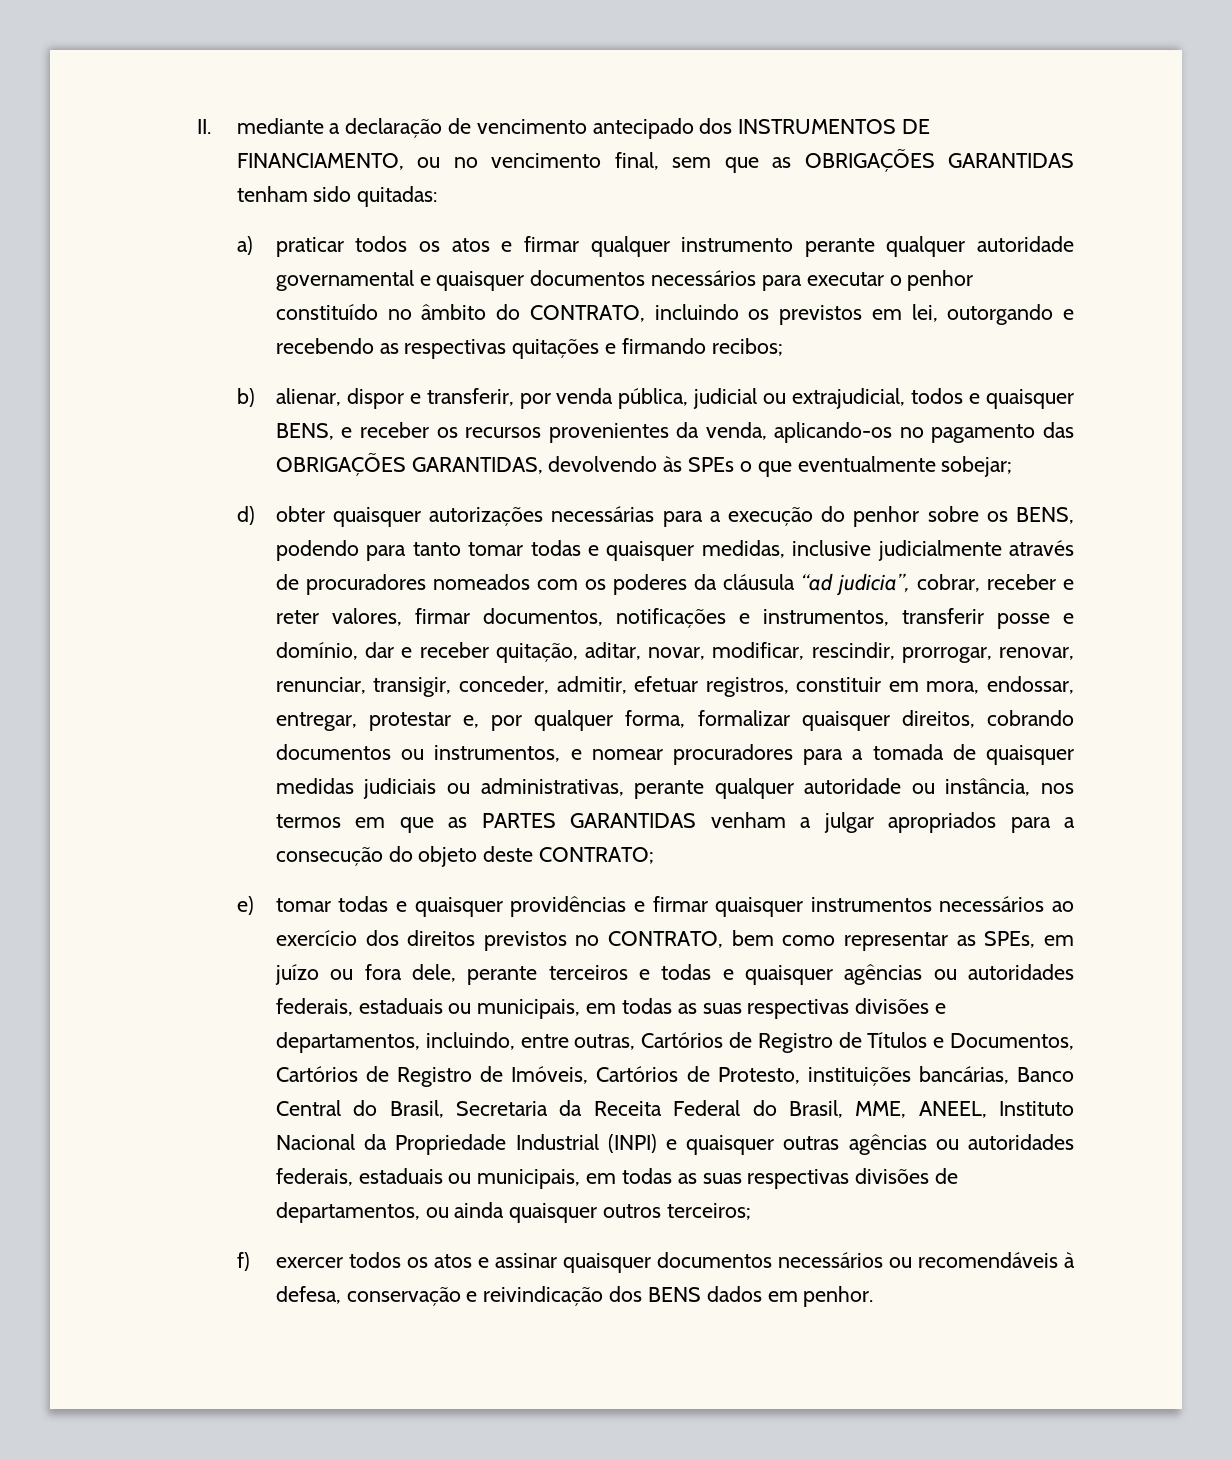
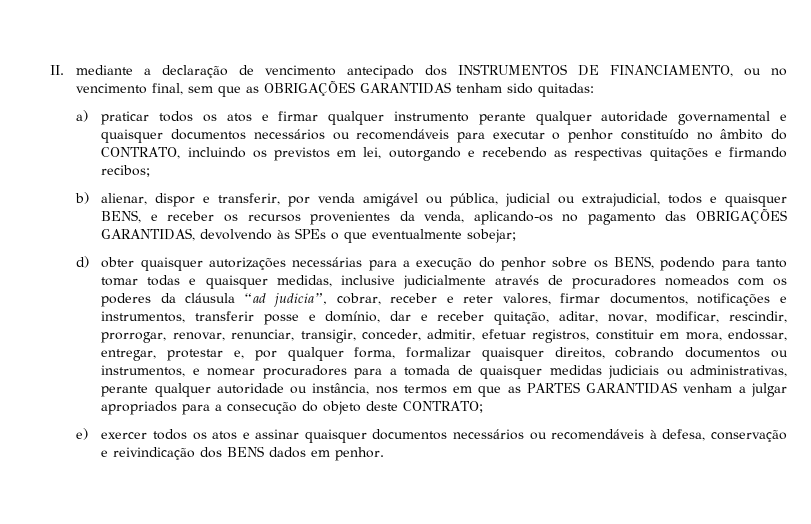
- a) praticar todos os atos e firmar qualquer instrumento perante qualquer autoridade governamental e quaisquer documentos necessários para executar o penhor constituído no âmbito do CONTRATO, incluindo os previstos em lei, outorgando e recebendo as respectivas quitações e firmando recibos;
+ a) praticar todos os atos e firmar qualquer instrumento perante qualquer autoridade governamental e quaisquer documentos necessários ou recomendáveis para executar o penhor constituído no âmbito do CONTRATO, incluindo os previstos em lei, outorgando e recebendo as respectivas quitações e firmando recibos;
- b) alienar, dispor e transferir, por venda pública, judicial ou extrajudicial, todos e quaisquer BENS, e receber os recursos provenientes da venda, aplicando-os no pagamento das OBRIGAÇÕES GARANTIDAS, devolvendo às SPEs o que eventualmente sobejar;
+ b) alienar, dispor e transferir, por venda amigável ou pública, judicial ou extrajudicial, todos e quaisquer BENS, e receber os recursos provenientes da venda, aplicando-os no pagamento das OBRIGAÇÕES GARANTIDAS, devolvendo às SPEs o que eventualmente sobejar;
- e) tomar todas e quaisquer providências e firmar quaisquer instrumentos necessários ao exercício dos direitos previstos no CONTRATO, bem como representar as SPEs, em juízo ou fora dele, perante terceiros e todas e quaisquer agências ou autoridades federais, estaduais ou municipais, em todas as suas respectivas divisões e departamentos, incluindo, entre outras, Cartórios de Registro de Títulos e Documentos, Cartórios de Registro de Imóveis, Cartórios de Protesto, instituições bancárias, Banco Central do Brasil, Secretaria da Receita Federal do Brasil, MME, ANEEL, Instituto Nacional da Propriedade Industrial (INPI) e quaisquer outras agências ou autoridades federais, estaduais ou municipais, em todas as suas respectivas divisões de departamentos, ou ainda quaisquer outros terceiros;
- f) exercer todos os atos e assinar quaisquer documentos necessários ou recomendáveis à defesa, conservação e reivindicação dos BENS dados em penhor.
+ e) exercer todos os atos e assinar quaisquer documentos necessários ou recomendáveis à defesa, conservação e reivindicação dos BENS dados em penhor.

